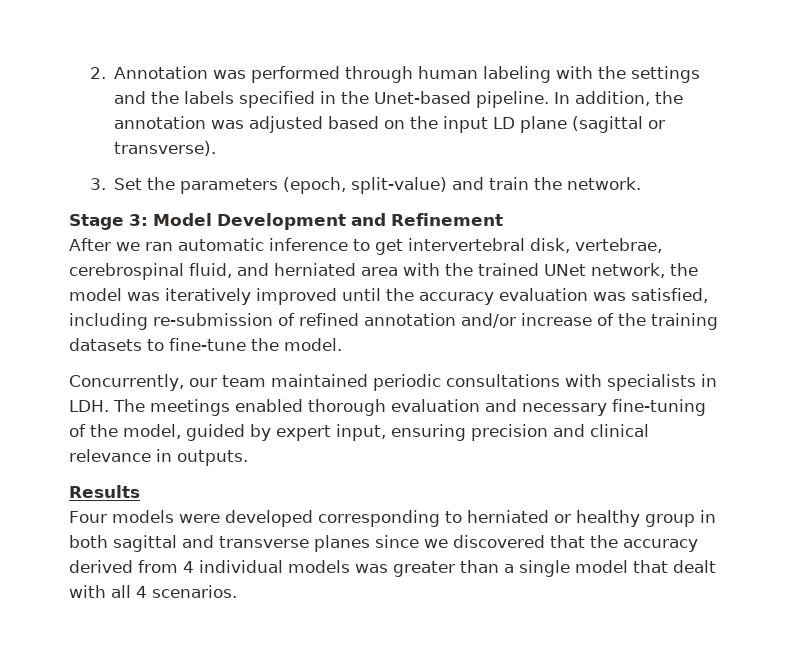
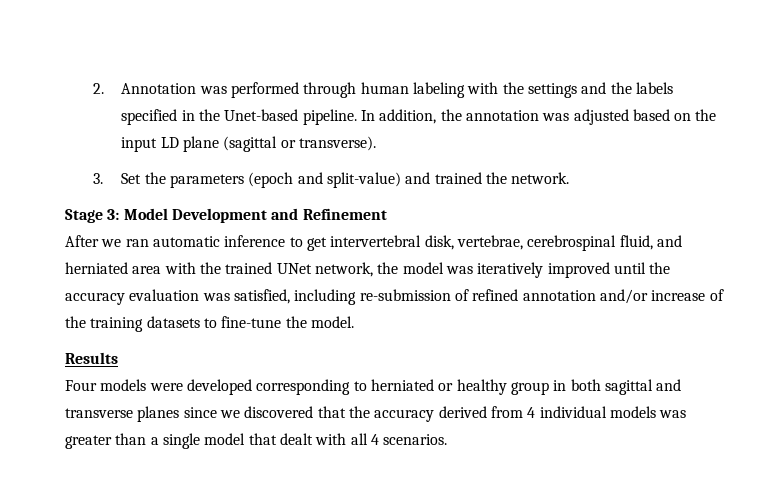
- 3. Set the parameters (epoch, split-value) and train the network.
+ 3. Set the parameters (epoch and split-value) and trained the network.
- Concurrently, our team maintained periodic consultations with specialists in LDH. The meetings enabled thorough evaluation and necessary fine-tuning of the model, guided by expert input, ensuring precision and clinical relevance in outputs.

